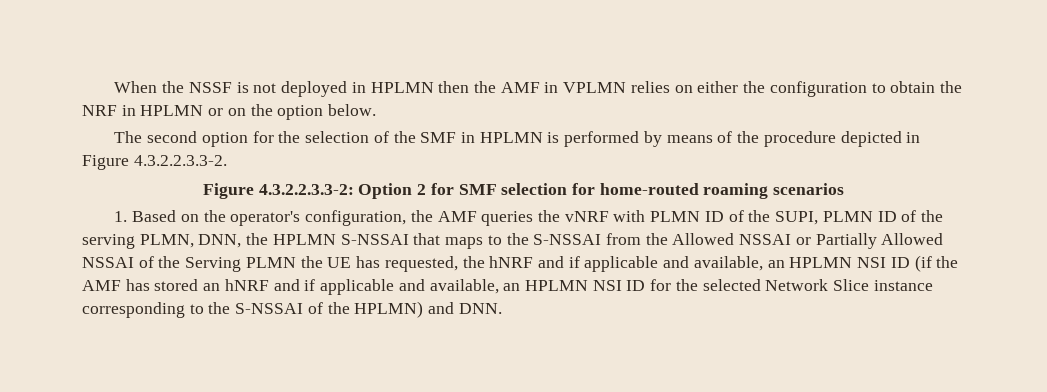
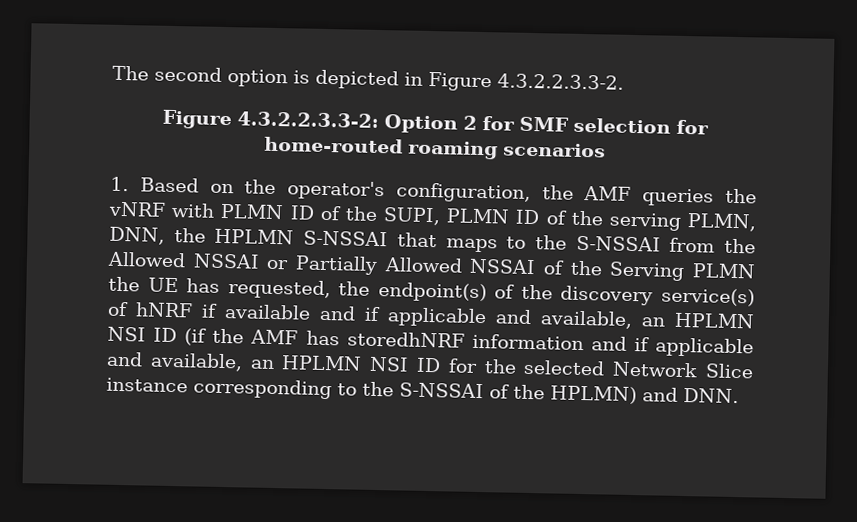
- When the NSSF is not deployed in HPLMN then the AMF in VPLMN relies on either the configuration to obtain the NRF in HPLMN or on the option below.
- The second option for the selection of the SMF in HPLMN is performed by means of the procedure depicted in Figure 4.3.2.2.3.3-2.
+ The second option is depicted in Figure 4.3.2.2.3.3-2.
- 1. Based on the operator's configuration, the AMF queries the vNRF with PLMN ID of the SUPI, PLMN ID of the serving PLMN, DNN, the HPLMN S-NSSAI that maps to the S-NSSAI from the Allowed NSSAI or Partially Allowed NSSAI of the Serving PLMN the UE has requested, the hNRF and if applicable and available, an HPLMN NSI ID (if the AMF has stored an hNRF and if applicable and available, an HPLMN NSI ID for the selected Network Slice instance corresponding to the S-NSSAI of the HPLMN) and DNN.
+ 1. Based on the operator's configuration, the AMF queries the vNRF with PLMN ID of the SUPI, PLMN ID of the serving PLMN, DNN, the HPLMN S-NSSAI that maps to the S-NSSAI from the Allowed NSSAI or Partially Allowed NSSAI of the Serving PLMN the UE has requested, the endpoint(s) of the discovery service(s) of hNRF if available and if applicable and available, an HPLMN NSI ID (if the AMF has storedhNRF information and if applicable and available, an HPLMN NSI ID for the selected Network Slice instance corresponding to the S-NSSAI of the HPLMN) and DNN.

